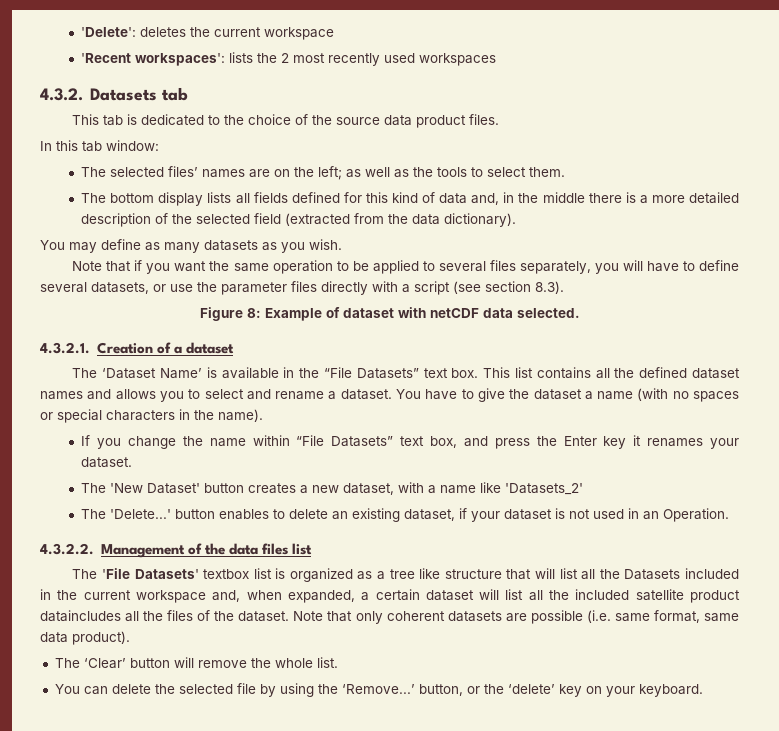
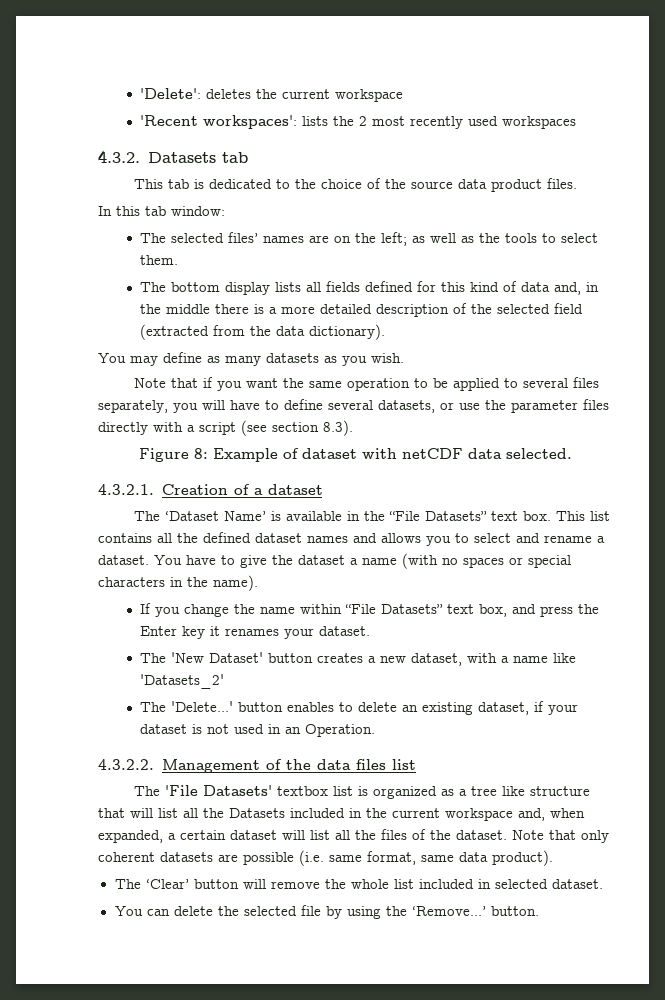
- The 'File Datasets' textbox list is organized as a tree like structure that will list all the Datasets included in the current workspace and, when expanded, a certain dataset will list all the included satellite product dataincludes all the files of the dataset.
+ The 'File Datasets' textbox list is organized as a tree like structure that will list all the Datasets included in the current workspace and, when expanded, a certain dataset will list all the files of the dataset.
- The ‘Clear’ button will remove the whole list.
+ The ‘Clear’ button will remove the whole list included in selected dataset.
- You can delete the selected file by using the ‘Remove...’ button, or the ‘delete’ key on your keyboard.
+ You can delete the selected file by using the ‘Remove...’ button.

